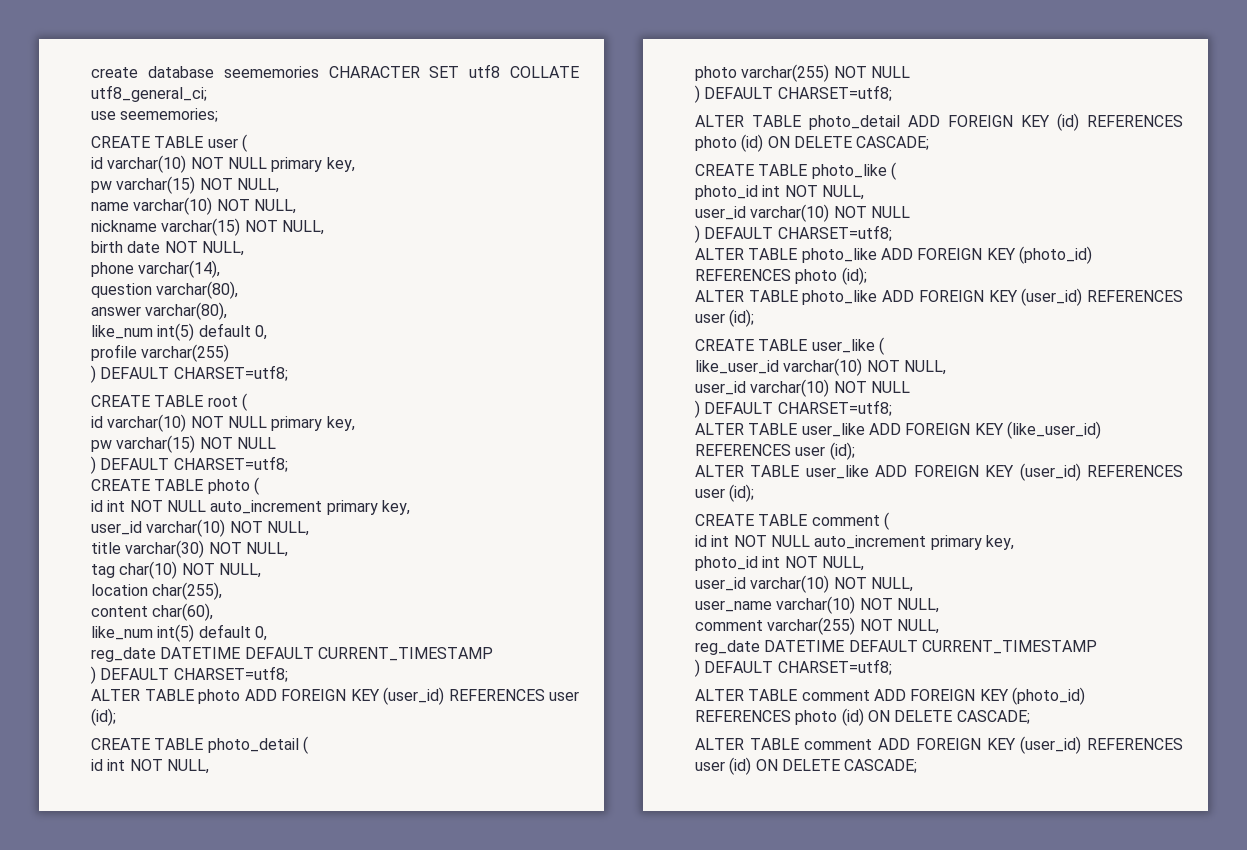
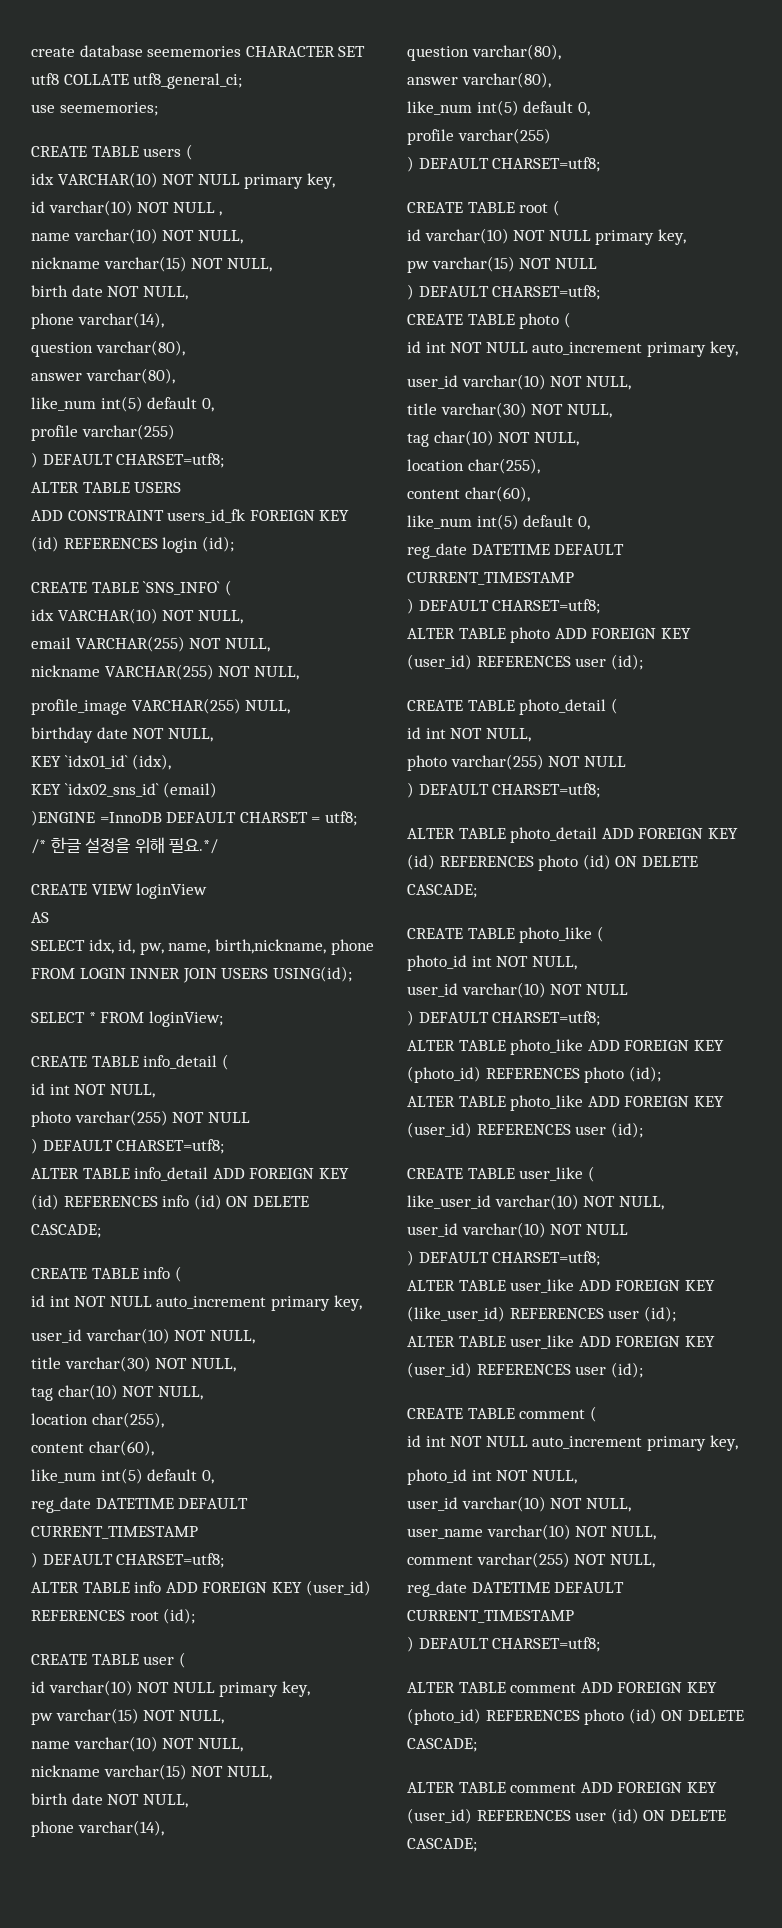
+ CREATE TABLE users (
+ idx VARCHAR(10) NOT NULL primary key,
+ id varchar(10) NOT NULL ,
+ name varchar(10) NOT NULL,
+ nickname varchar(15) NOT NULL,
+ birth date NOT NULL,
+ phone varchar(14),
+ question varchar(80),
+ answer varchar(80),
+ like_num int(5) default 0,
+ profile varchar(255)
+ ) DEFAULT CHARSET=utf8;
+ ALTER TABLE USERS
+ ADD CONSTRAINT users_id_fk FOREIGN KEY (id) REFERENCES login (id);
+ CREATE TABLE `SNS_INFO` (
+ idx VARCHAR(10) NOT NULL,
+ email VARCHAR(255) NOT NULL,
+ nickname VARCHAR(255) NOT NULL,
+ profile_image VARCHAR(255) NULL,
+ birthday date NOT NULL,
+ KEY `idx01_id` (idx),
+ KEY `idx02_sns_id` (email)
+ )ENGINE =InnoDB DEFAULT CHARSET = utf8; /* 한글 설정을 위해 필요.*/
+ CREATE VIEW loginView
+ AS
+ SELECT idx, id, pw, name, birth,nickname, phone FROM LOGIN INNER JOIN USERS USING(id);
+ SELECT * FROM loginView;
+ CREATE TABLE info_detail (
+ id int NOT NULL,
+ photo varchar(255) NOT NULL
+ ) DEFAULT CHARSET=utf8;
+ ALTER TABLE info_detail ADD FOREIGN KEY (id) REFERENCES info (id) ON DELETE CASCADE;
+ CREATE TABLE info (
+ id int NOT NULL auto_increment primary key,
+ user_id varchar(10) NOT NULL,
+ title varchar(30) NOT NULL,
+ tag char(10) NOT NULL,
+ location char(255),
+ content char(60),
+ like_num int(5) default 0,
+ reg_date DATETIME DEFAULT CURRENT_TIMESTAMP
+ ) DEFAULT CHARSET=utf8;
+ ALTER TABLE info ADD FOREIGN KEY (user_id) REFERENCES root (id);

